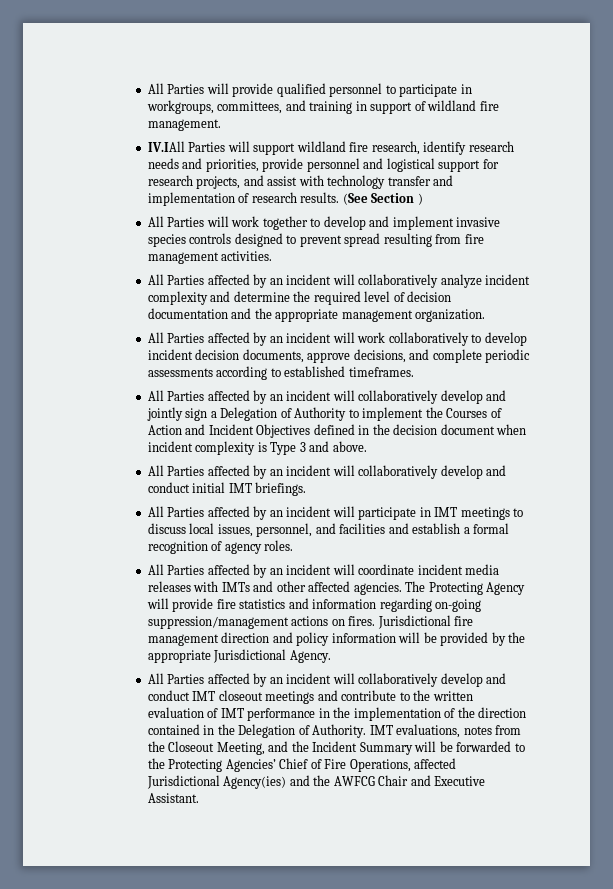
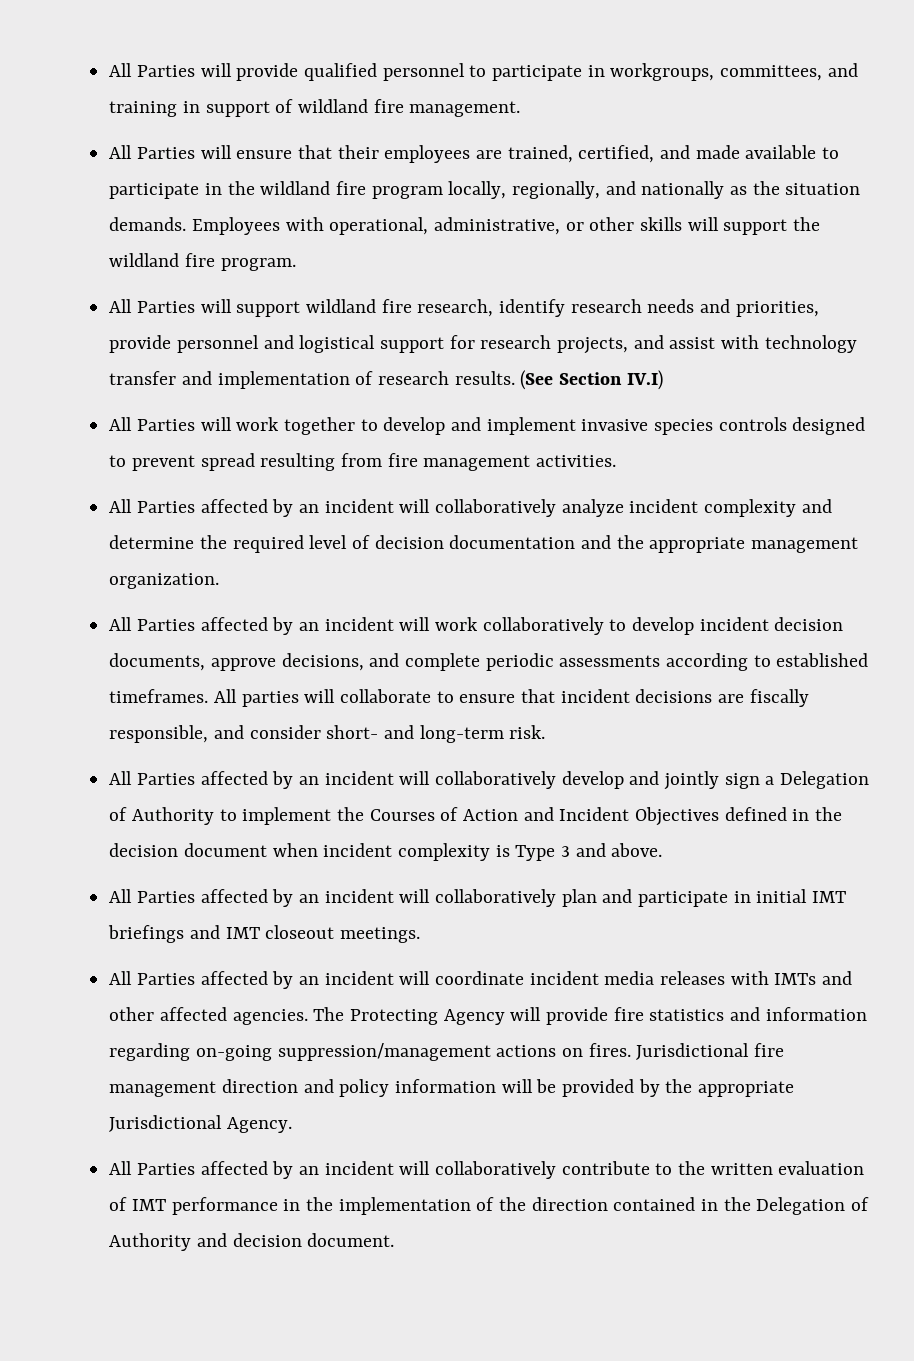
- IV.IAll Parties will support wildland fire research, identify research needs and priorities, provide personnel and logistical support for research projects, and assist with technology transfer and implementation of research results.
+ All Parties will ensure that their employees are trained, certified, and made available to participate in the wildland fire program locally, regionally, and nationally as the situation demands. Employees with operational, administrative, or other skills will support the wildland fire program.
+ All Parties will support wildland fire research, identify research needs and priorities, provide personnel and logistical support for research projects, and assist with technology transfer and implementation of research results.
- (See Section )
+ (See Section IV.I)
+ All parties will collaborate to ensure that incident decisions are fiscally responsible, and consider short- and long-term risk.
- All Parties affected by an incident will collaboratively develop and conduct initial IMT briefings.
- All Parties affected by an incident will participate in IMT meetings to discuss local issues, personnel, and facilities and establish a formal recognition of agency roles.
+ All Parties affected by an incident will collaboratively plan and participate in initial IMT briefings and IMT closeout meetings.
- All Parties affected by an incident will collaboratively develop and conduct IMT closeout meetings and contribute to the written evaluation of IMT performance in the implementation of the direction contained in the Delegation of Authority. IMT evaluations, notes from the Closeout Meeting, and the Incident Summary will be forwarded to the Protecting Agencies’ Chief of Fire Operations, affected Jurisdictional Agency(ies) and the AWFCG Chair and Executive Assistant.
+ All Parties affected by an incident will collaboratively contribute to the written evaluation of IMT performance in the implementation of the direction contained in the Delegation of Authority and decision document.

